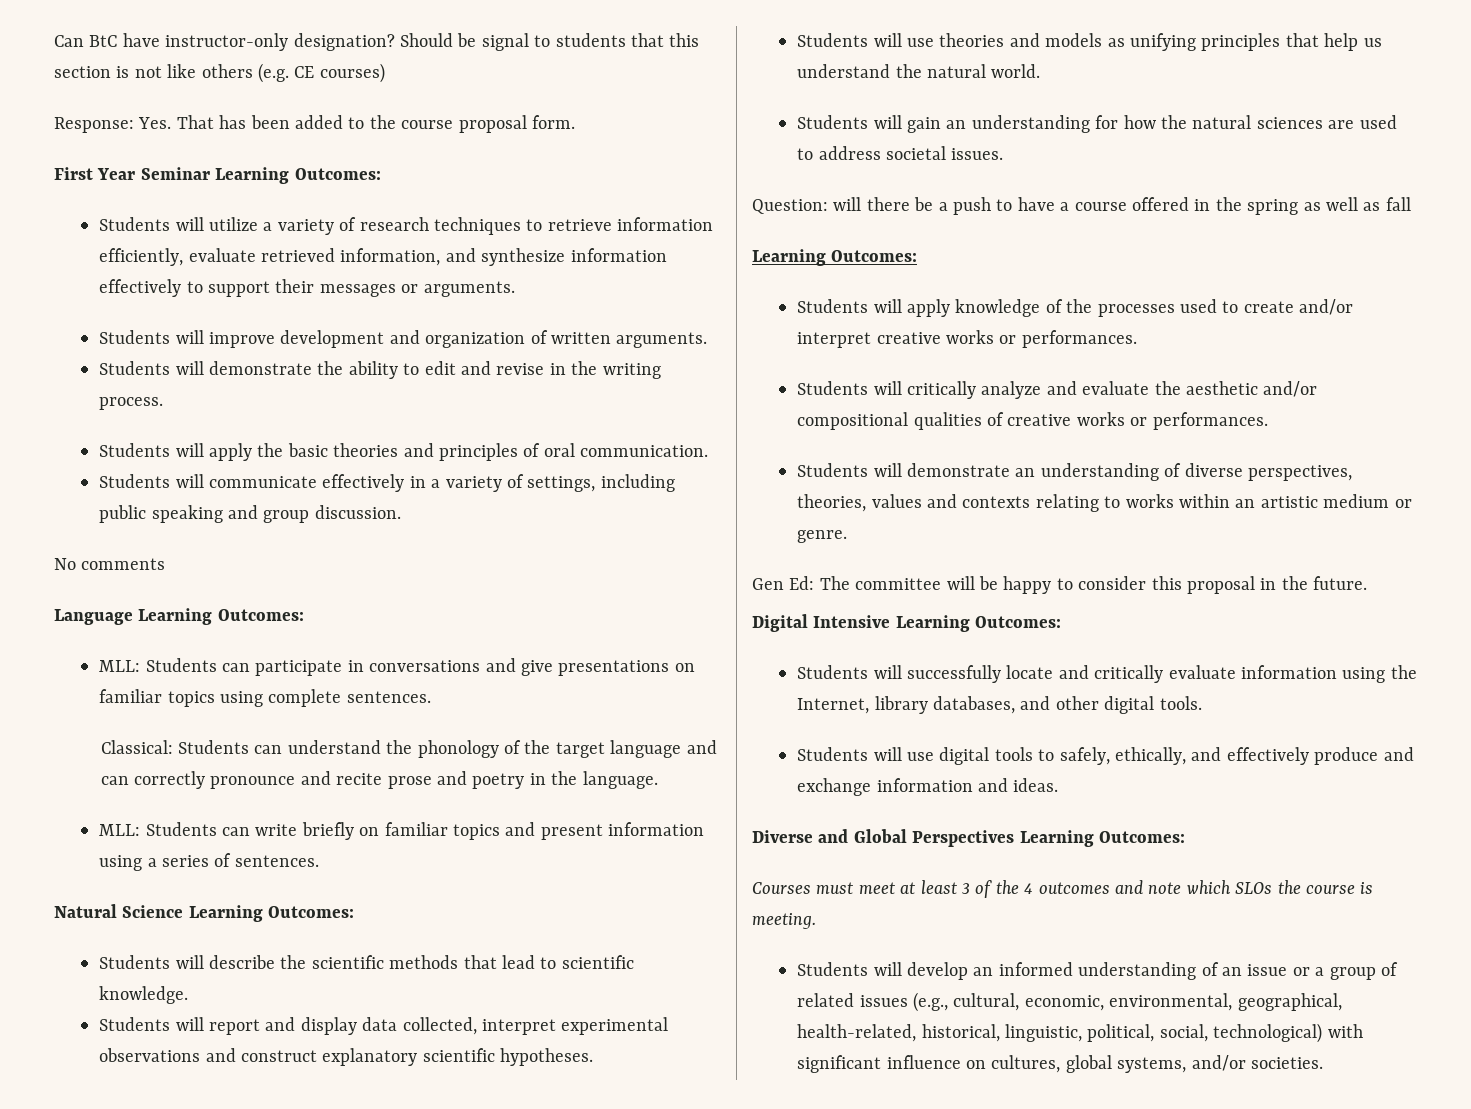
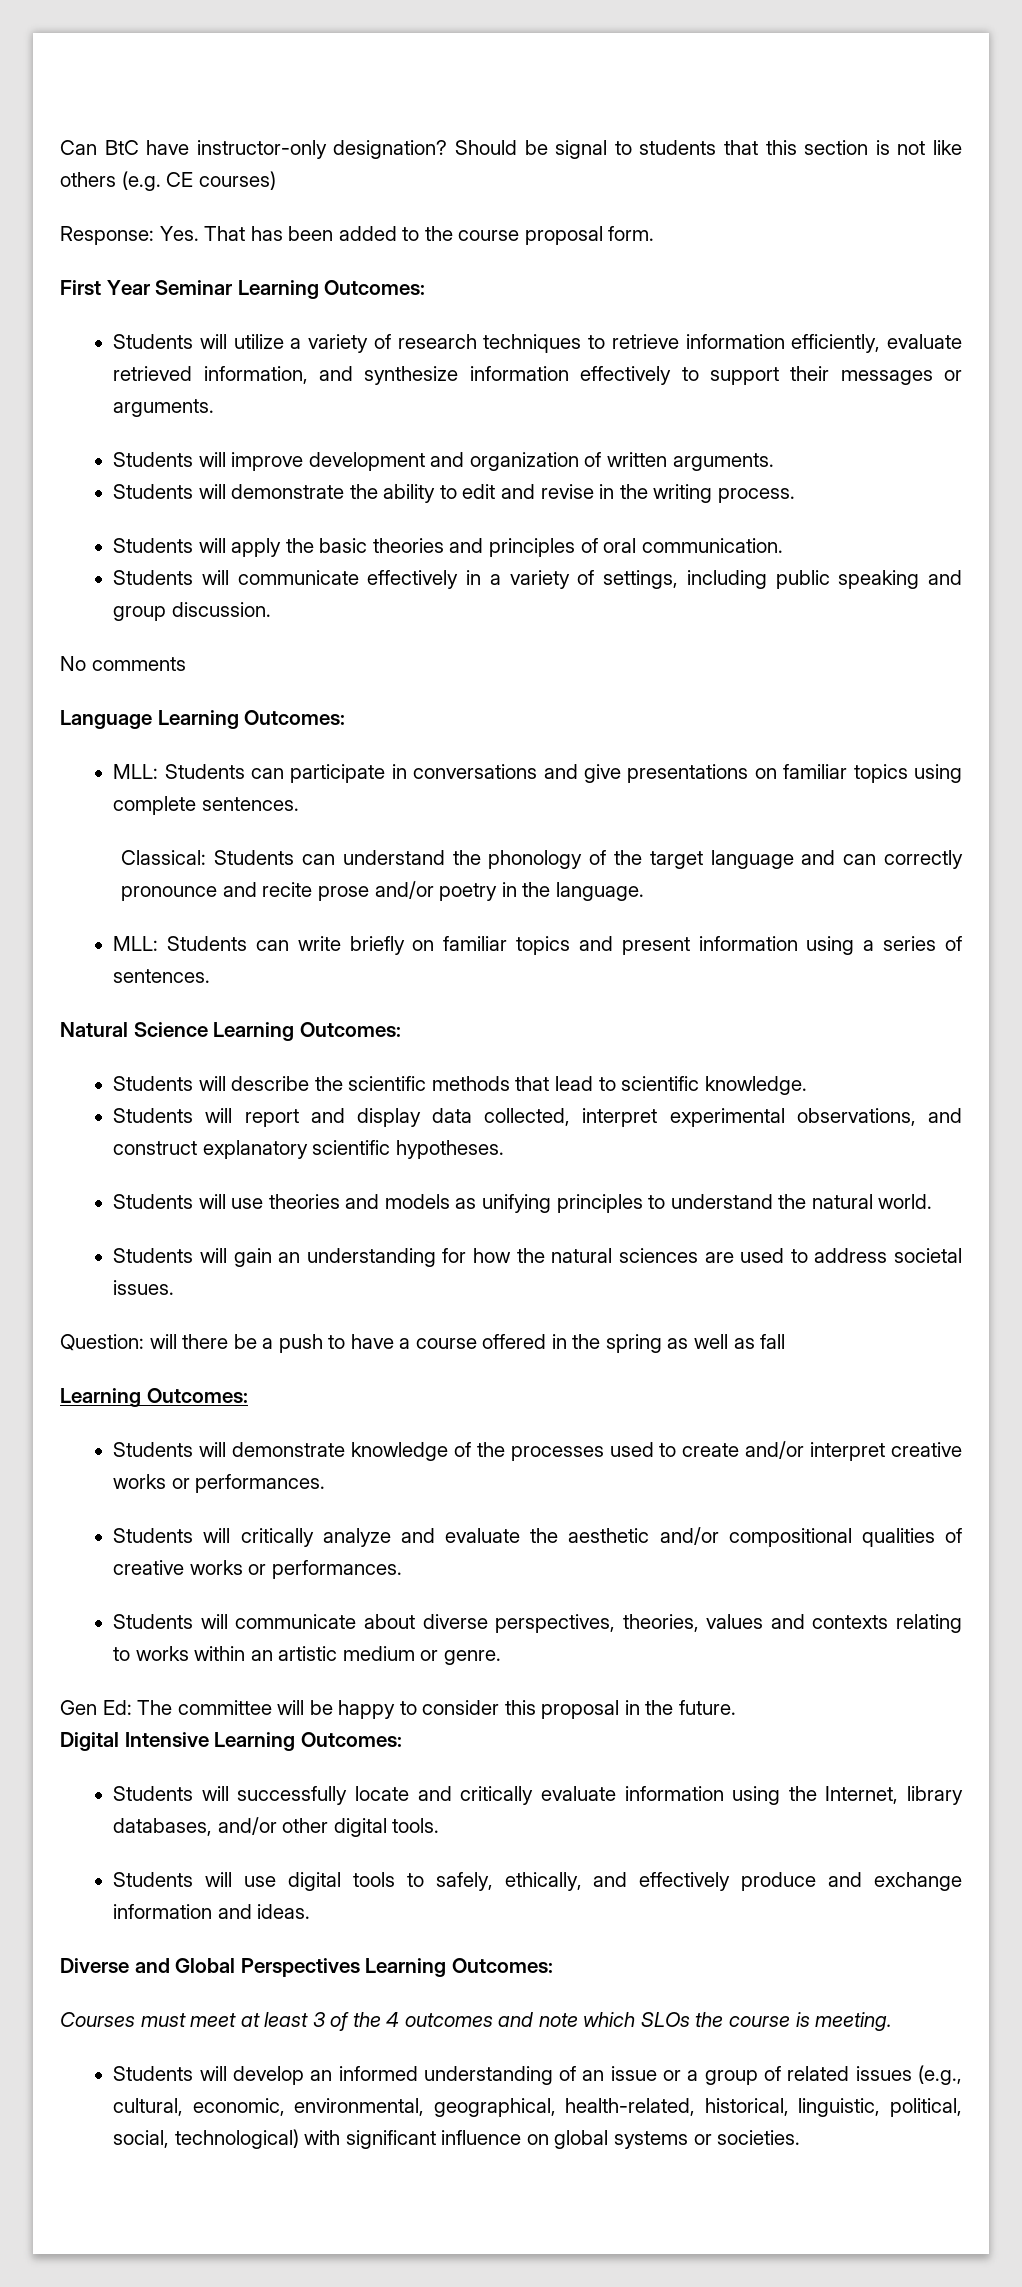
- Classical: Students can understand the phonology of the target language and can correctly pronounce and recite prose and poetry in the language.
+ Classical: Students can understand the phonology of the target language and can correctly pronounce and recite prose and/or poetry in the language.
- Students will report and display data collected, interpret experimental observations and construct explanatory scientific hypotheses.
+ Students will report and display data collected, interpret experimental observations, and construct explanatory scientific hypotheses.
- Students will use theories and models as unifying principles that help us understand the natural world.
+ Students will use theories and models as unifying principles to understand the natural world.
- Students will apply knowledge of the processes used to create and/or interpret creative works or performances.
+ Students will demonstrate knowledge of the processes used to create and/or interpret creative works or performances.
- Students will demonstrate an understanding of diverse perspectives, theories, values and contexts relating to works within an artistic medium or genre.
+ Students will communicate about diverse perspectives, theories, values and contexts relating to works within an artistic medium or genre.
- Students will successfully locate and critically evaluate information using the Internet, library databases, and other digital tools.
+ Students will successfully locate and critically evaluate information using the Internet, library databases, and/or other digital tools.
- Students will develop an informed understanding of an issue or a group of related issues (e.g., cultural, economic, environmental, geographical, health-related, historical, linguistic, political, social, technological) with significant influence on cultures, global systems, and/or societies.
+ Students will develop an informed understanding of an issue or a group of related issues (e.g., cultural, economic, environmental, geographical, health-related, historical, linguistic, political, social, technological) with significant influence on global systems or societies.

